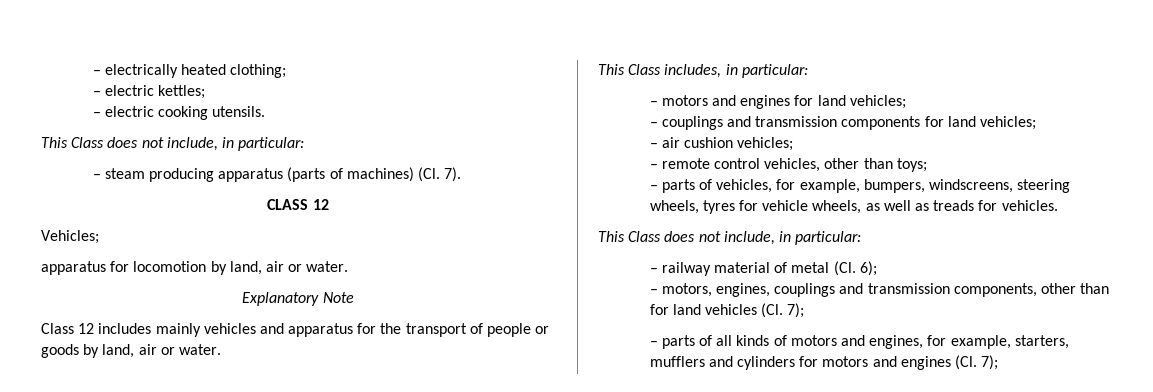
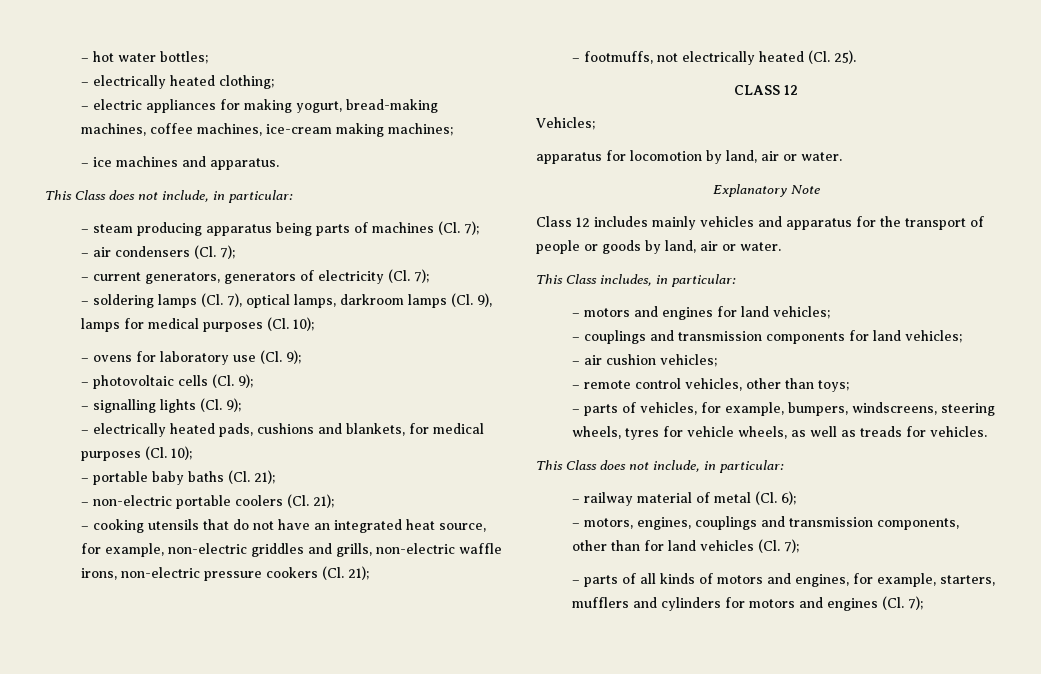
+ – hot water bottles;
- – electric kettles;
- – electric cooking utensils.
+ – electric appliances for making yogurt, bread-making machines, coffee machines, ice-cream making machines;
+ – ice machines and apparatus.
- – steam producing apparatus (parts of machines) (Cl. 7).
+ – steam producing apparatus being parts of machines (Cl. 7);
+ – air condensers (Cl. 7);
+ – current generators, generators of electricity (Cl. 7);
+ – soldering lamps (Cl. 7), optical lamps, darkroom lamps (Cl. 9), lamps for medical purposes (Cl. 10);
+ – ovens for laboratory use (Cl. 9);
+ – photovoltaic cells (Cl. 9);
+ – signalling lights (Cl. 9);
+ – electrically heated pads, cushions and blankets, for medical purposes (Cl. 10);
+ – portable baby baths (Cl. 21);
+ – non-electric portable coolers (Cl. 21);
+ – cooking utensils that do not have an integrated heat source, for example, non-electric griddles and grills, non-electric waffle irons, non-electric pressure cookers (Cl. 21);
+ – footmuffs, not electrically heated (Cl. 25).

